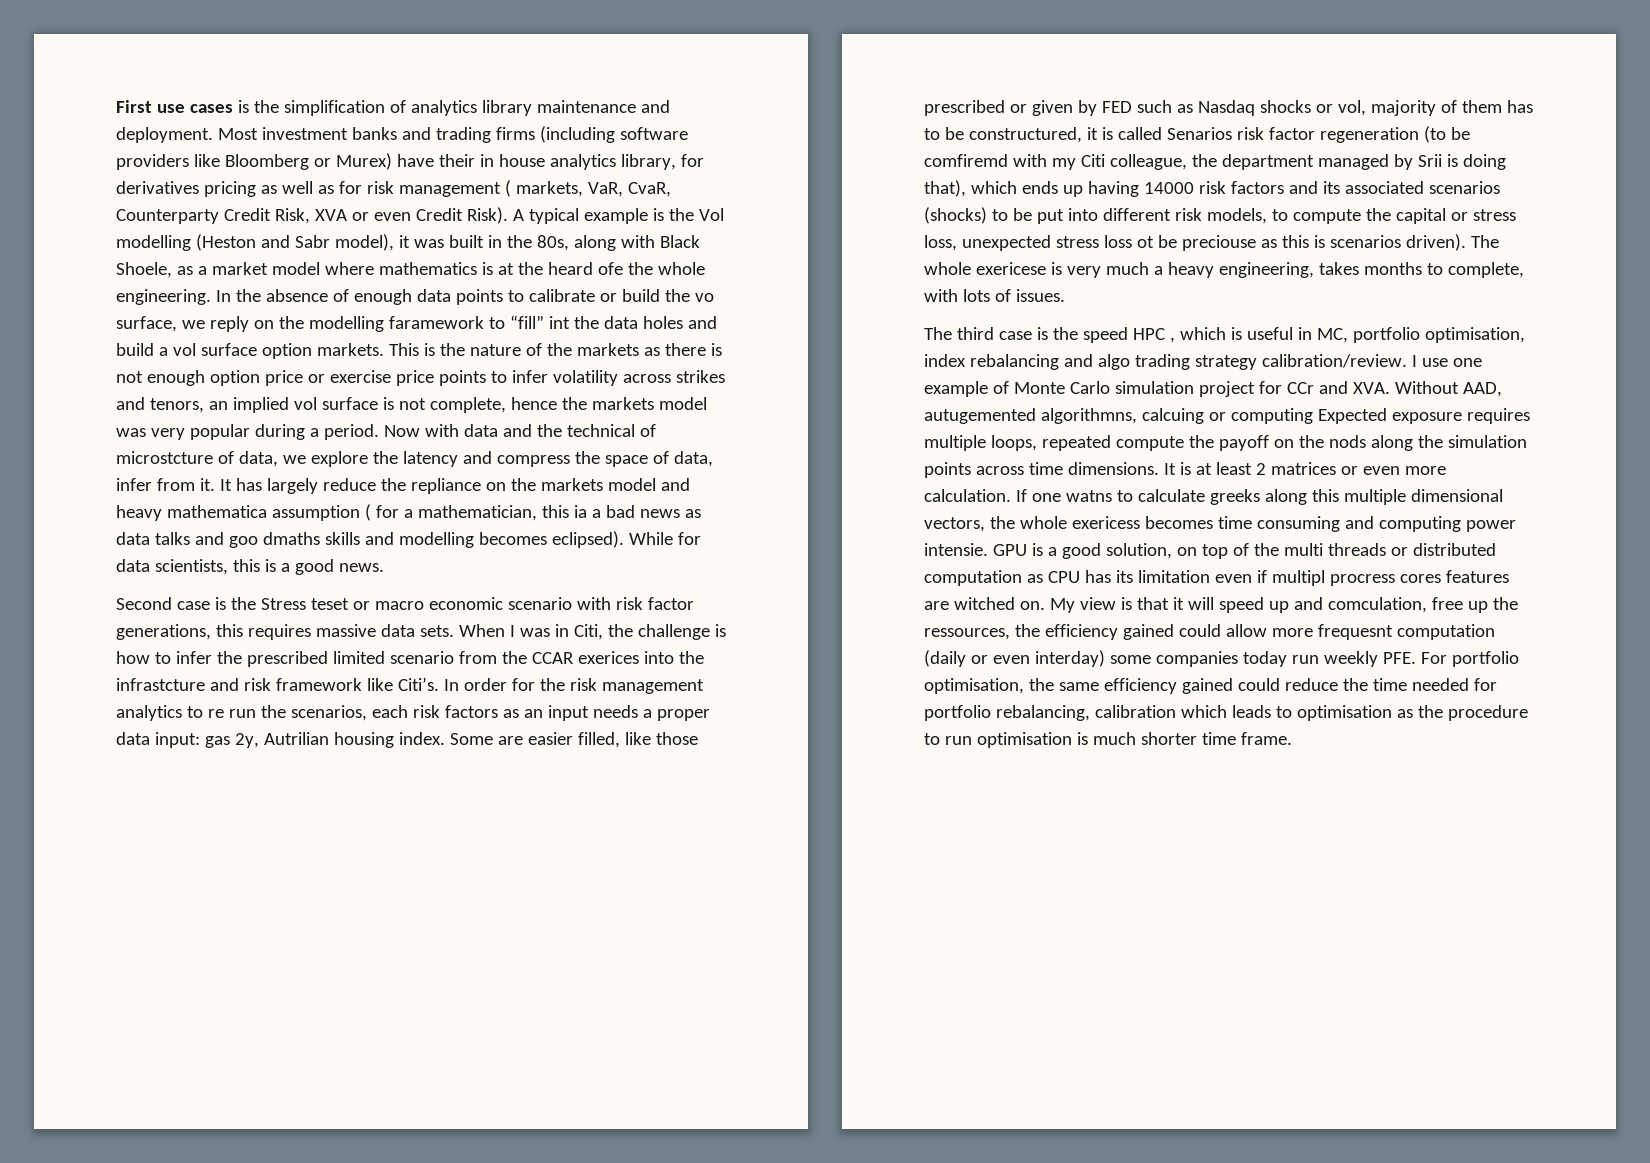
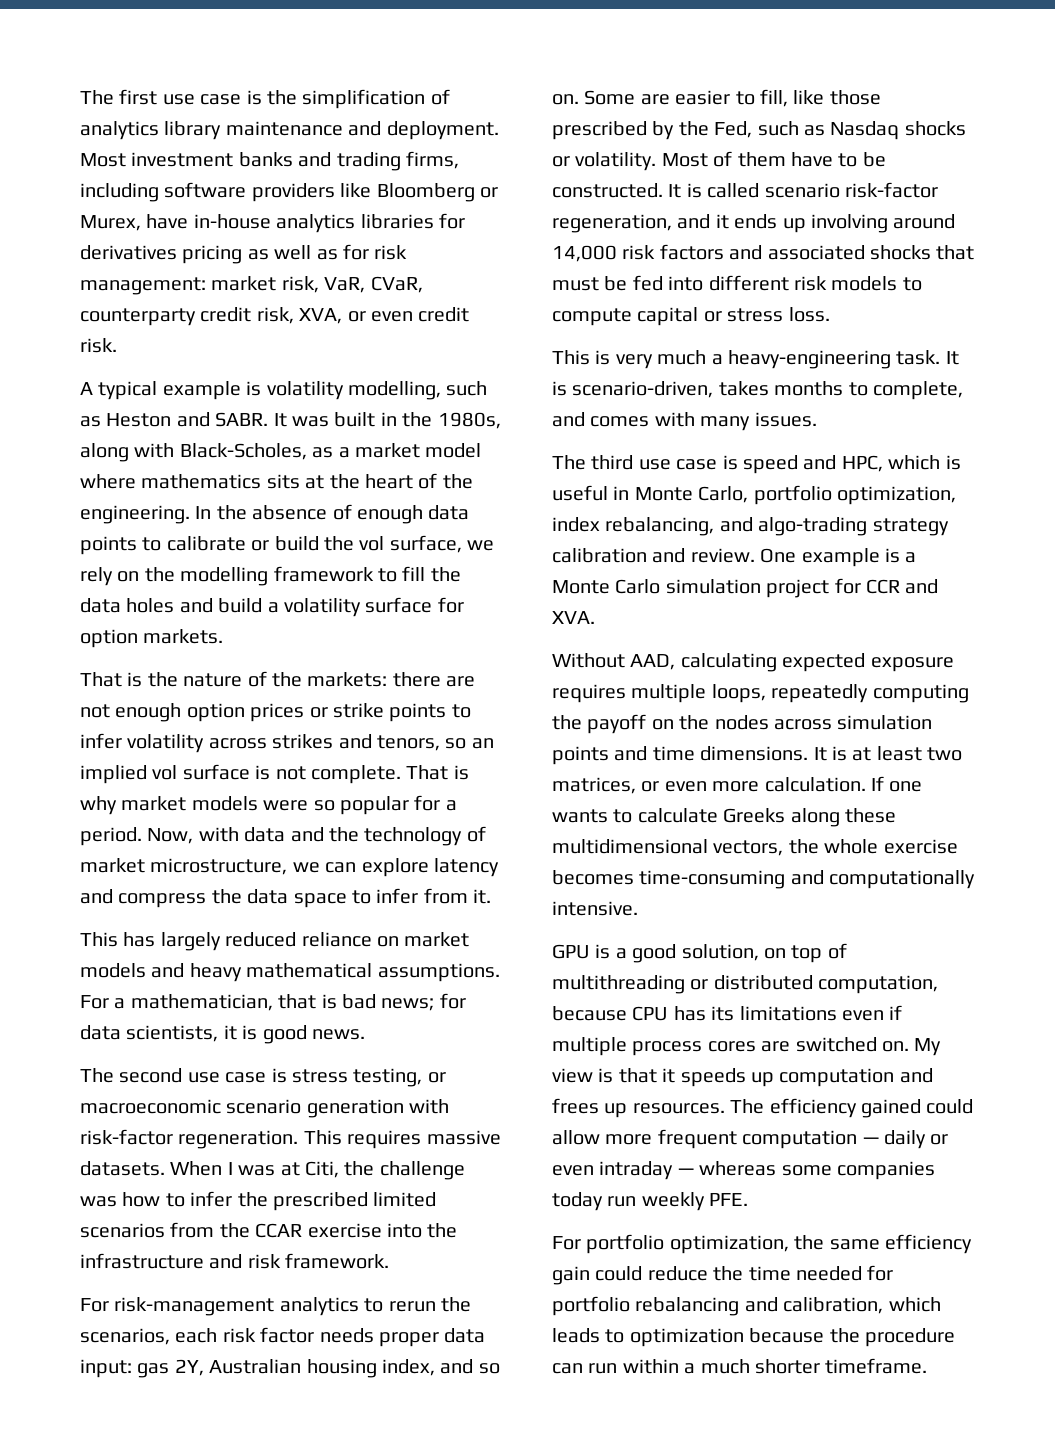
- First use cases is the simplification of analytics library maintenance and deployment.
+ The first use case is the simplification of analytics library maintenance and deployment.
- Most investment banks and trading firms (including software providers like Bloomberg or Murex) have their in house analytics library, for derivatives pricing as well as for risk management ( markets, VaR, CvaR, Counterparty Credit Risk, XVA or even Credit Risk). A typical example is the Vol modelling (Heston and Sabr model), it was built in the 80s, along with Black Shoele, as a market model where mathematics is at the heard ofe the whole engineering.
+ Most investment banks and trading firms, including software providers like Bloomberg or Murex, have in-house analytics libraries for derivatives pricing as well as for risk management: market risk, VaR, CVaR, counterparty credit risk, XVA, or even credit risk.
+ A typical example is volatility modelling, such as Heston and SABR. It was built in the 1980s, along with Black-Scholes, as a market model where mathematics sits at the heart of the engineering.
- In the absence of enough data points to calibrate or build the vo surface, we reply on the modelling faramework to “fill” int the data holes and build a vol surface option markets. This is the nature of the markets as there is not enough option price or exercise price points to infer volatility across strikes and tenors, an implied vol surface is not complete, hence the markets model was very popular during a period.
+ In the absence of enough data points to calibrate or build the vol surface, we rely on the modelling framework to fill the data holes and build a volatility surface for option markets.
+ That is the nature of the markets: there are not enough option prices or strike points to infer volatility across strikes and tenors, so an implied vol surface is not complete. That is why market models were so popular for a period.
- Now with data and the technical of microstcture of data, we explore the latency and compress the space of data, infer from it. It has largely reduce the repliance on the markets model and heavy mathematica assumption ( for a mathematician, this ia a bad news as data talks and goo dmaths skills and modelling becomes eclipsed). While for data scientists, this is a good news.
- Second case is the Stress teset or macro economic scenario with risk factor generations, this requires massive data sets.
+ Now, with data and the technology of market microstructure, we can explore latency and compress the data space to infer from it.
+ This has largely reduced reliance on market models and heavy mathematical assumptions. For a mathematician, that is bad news; for data scientists, it is good news.
+ The second use case is stress testing, or macroeconomic scenario generation with risk-factor regeneration. This requires massive datasets.
- When I was in Citi, the challenge is how to infer the prescribed limited scenario from the CCAR exerices into the infrastcture and risk framework like Citi’s. In order for the risk management analytics to re run the scenarios, each risk factors as an input needs a proper data input: gas 2y, Autrilian housing index.
+ When I was at Citi, the challenge was how to infer the prescribed limited scenarios from the CCAR exercise into the infrastructure and risk framework.
+ For risk-management analytics to rerun the scenarios, each risk factor needs proper data input: gas 2Y, Australian housing index, and so on.
- Some are easier filled, like those prescribed or given by FED such as Nasdaq shocks or vol, majority of them has to be constructured, it is called Senarios risk factor regeneration (to be comfiremd with my Citi colleague, the department managed by Srii is doing that), which ends up having 14000 risk factors and its associated scenarios (shocks) to be put into different risk models, to compute the capital or stress loss, unexpected stress loss ot be preciouse as this is scenarios driven). The whole exericese is very much a heavy engineering, takes months to complete, with lots of issues.
+ Some are easier to fill, like those prescribed by the Fed, such as Nasdaq shocks or volatility. Most of them have to be constructed. It is called scenario risk-factor regeneration, and it ends up involving around 14,000 risk factors and associated shocks that must be fed into different risk models to compute capital or stress loss.
+ This is very much a heavy-engineering task. It is scenario-driven, takes months to complete, and comes with many issues.
- The third case is the speed HPC , which is useful in MC, portfolio optimisation, index rebalancing and algo trading strategy calibration/review. I use one example of Monte Carlo simulation project for CCr and XVA. Without AAD, autugemented algorithmns, calcuing or computing Expected exposure requires multiple loops, repeated compute the payoff on the nods along the simulation points across time dimensions.
+ The third use case is speed and HPC, which is useful in Monte Carlo, portfolio optimization, index rebalancing, and algo-trading strategy calibration and review. One example is a Monte Carlo simulation project for CCR and XVA.
+ Without AAD, calculating expected exposure requires multiple loops, repeatedly computing the payoff on the nodes across simulation points and time dimensions.
- It is at least 2 matrices or even more calculation.
+ It is at least two matrices, or even more calculation.
- If one watns to calculate greeks along this multiple dimensional vectors, the whole exericess becomes time consuming and computing power intensie. GPU is a good solution, on top of the multi threads or distributed computation as CPU has its limitation even if multipl procress cores features are witched on.
+ If one wants to calculate Greeks along these multidimensional vectors, the whole exercise becomes time-consuming and computationally intensive.
+ GPU is a good solution, on top of multithreading or distributed computation, because CPU has its limitations even if multiple process cores are switched on.
- My view is that it will speed up and comculation, free up the ressources, the efficiency gained could allow more frequesnt computation (daily or even interday) some companies today run weekly PFE. For portfolio optimisation, the same efficiency gained could reduce the time needed for portfolio rebalancing, calibration which leads to optimisation as the procedure to run optimisation is much shorter time frame.
+ My view is that it speeds up computation and frees up resources. The efficiency gained could allow more frequent computation — daily or even intraday — whereas some companies today run weekly PFE.
+ For portfolio optimization, the same efficiency gain could reduce the time needed for portfolio rebalancing and calibration, which leads to optimization because the procedure can run within a much shorter timeframe.

